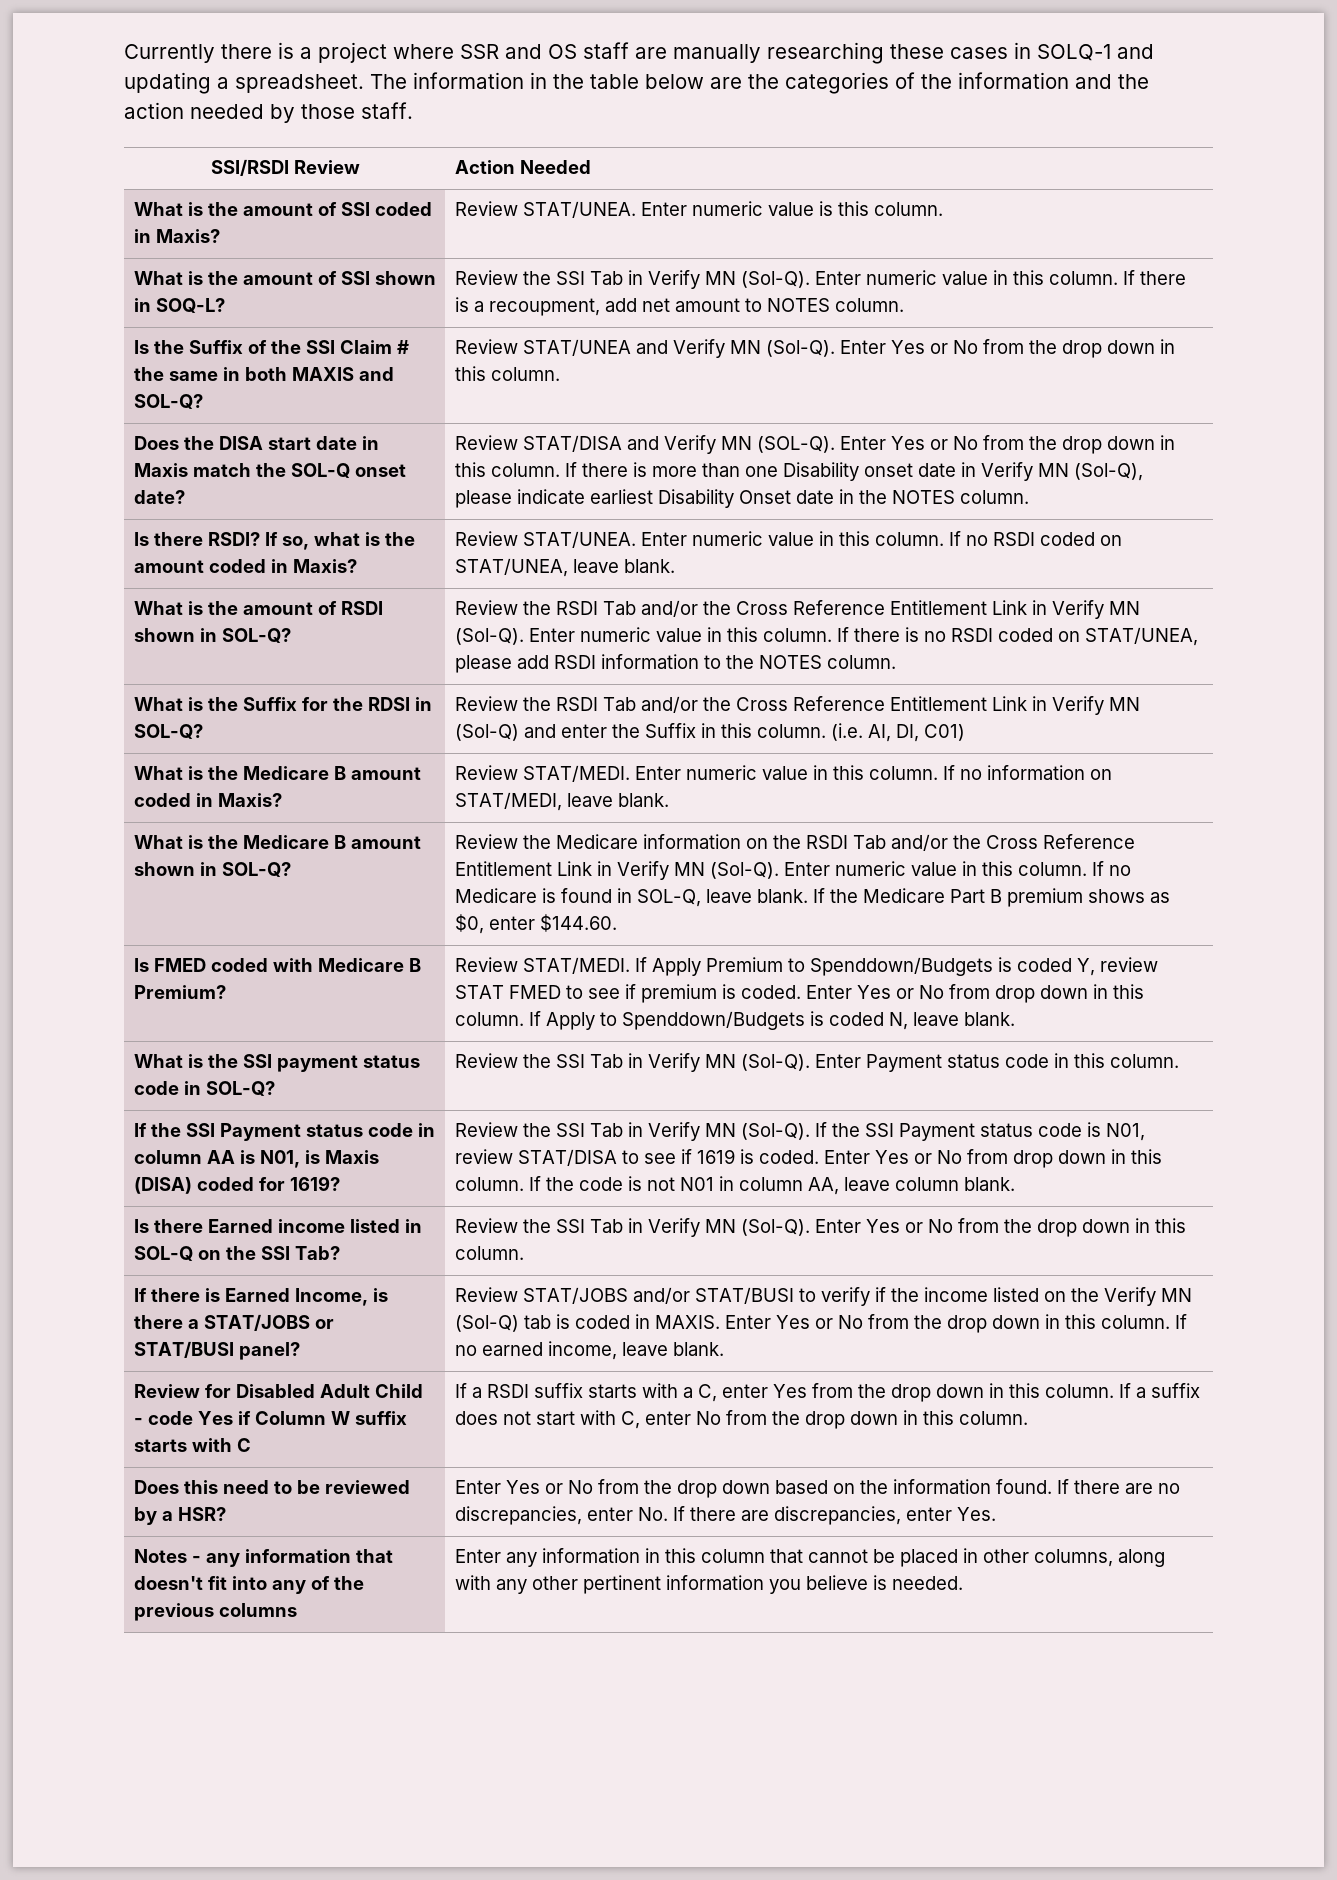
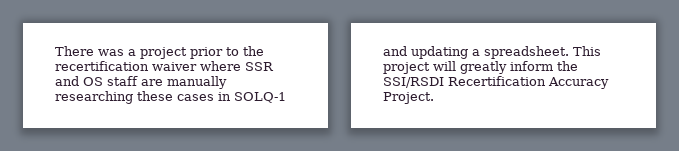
- Currently there is a project where SSR and OS staff are manually researching these cases in SOLQ-1 and updating a spreadsheet.
+ There was a project prior to the recertification waiver where SSR and OS staff are manually researching these cases in SOLQ-1 and updating a spreadsheet.
- The information in the table below are the categories of the information and the action needed by those staff.
- SSI/RSDI Review | Action Needed
- What is the amount of SSI coded in Maxis? | Review STAT/UNEA. Enter numeric value is this column.
- What is the amount of SSI shown in SOQ-L? | Review the SSI Tab in Verify MN (Sol-Q). Enter numeric value in this column. If there is a recoupment, add net amount to NOTES column.
- Is the Suffix of the SSI Claim # the same in both MAXIS and SOL-Q? | Review STAT/UNEA and Verify MN (Sol-Q). Enter Yes or No from the drop down in this column.
- Does the DISA start date in Maxis match the SOL-Q onset date? | Review STAT/DISA and Verify MN (SOL-Q). Enter Yes or No from the drop down in this column. If there is more than one Disability onset date in Verify MN (Sol-Q), please indicate earliest Disability Onset date in the NOTES column.
- Is there RSDI? If so, what is the amount coded in Maxis? | Review STAT/UNEA. Enter numeric value in this column. If no RSDI coded on STAT/UNEA, leave blank.
- What is the amount of RSDI shown in SOL-Q? | Review the RSDI Tab and/or the Cross Reference Entitlement Link in Verify MN (Sol-Q). Enter numeric value in this column. If there is no RSDI coded on STAT/UNEA, please add RSDI information to the NOTES column.
- What is the Suffix for the RDSI in SOL-Q? | Review the RSDI Tab and/or the Cross Reference Entitlement Link in Verify MN (Sol-Q) and enter the Suffix in this column. (i.e. AI, DI, C01)
- What is the Medicare B amount coded in Maxis? | Review STAT/MEDI. Enter numeric value in this column. If no information on STAT/MEDI, leave blank.
- What is the Medicare B amount shown in SOL-Q? | Review the Medicare information on the RSDI Tab and/or the Cross Reference Entitlement Link in Verify MN (Sol-Q). Enter numeric value in this column. If no Medicare is found in SOL-Q, leave blank. If the Medicare Part B premium shows as $0, enter $144.60.
- Is FMED coded with Medicare B Premium? | Review STAT/MEDI. If Apply Premium to Spenddown/Budgets is coded Y, review STAT FMED to see if premium is coded. Enter Yes or No from drop down in this column. If Apply to Spenddown/Budgets is coded N, leave blank.
- What is the SSI payment status code in SOL-Q? | Review the SSI Tab in Verify MN (Sol-Q). Enter Payment status code in this column.
- If the SSI Payment status code in column AA is N01, is Maxis (DISA) coded for 1619? | Review the SSI Tab in Verify MN (Sol-Q). If the SSI Payment status code is N01, review STAT/DISA to see if 1619 is coded. Enter Yes or No from drop down in this column. If the code is not N01 in column AA, leave column blank.
- Is there Earned income listed in SOL-Q on the SSI Tab? | Review the SSI Tab in Verify MN (Sol-Q). Enter Yes or No from the drop down in this column.
- If there is Earned Income, is there a STAT/JOBS or STAT/BUSI panel? | Review STAT/JOBS and/or STAT/BUSI to verify if the income listed on the Verify MN (Sol-Q) tab is coded in MAXIS. Enter Yes or No from the drop down in this column. If no earned income, leave blank.
- Review for Disabled Adult Child - code Yes if Column W suffix starts with C | If a RSDI suffix starts with a C, enter Yes from the drop down in this column. If a suffix does not start with C, enter No from the drop down in this column.
- Does this need to be reviewed by a HSR? | Enter Yes or No from the drop down based on the information found. If there are no discrepancies, enter No. If there are discrepancies, enter Yes.
- Notes - any information that doesn't fit into any of the previous columns | Enter any information in this column that cannot be placed in other columns, along with any other pertinent information you believe is needed.
+ This project will greatly inform the SSI/RSDI Recertification Accuracy Project.

